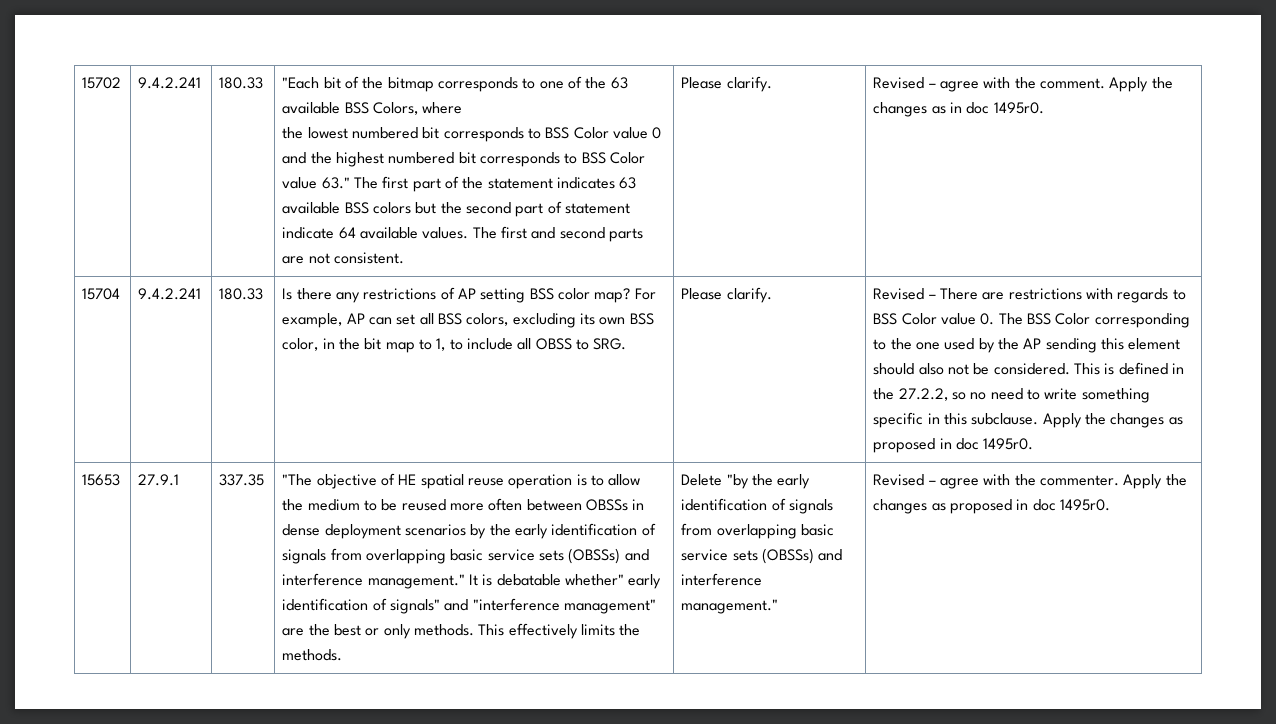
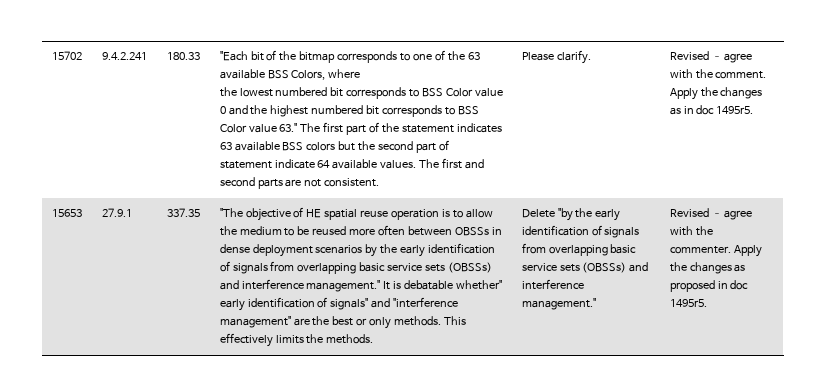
- Apply the changes as in doc 1495r0.
- 15704 | 9.4.2.241 | 180.33 | Is there any restrictions of AP setting BSS color map? For example, AP can set all BSS colors, excluding its own BSS color, in the bit map to 1, to include all OBSS to SRG. | Please clarify. | Revised – There are restrictions with regards to BSS Color value 0. The BSS Color corresponding to the one used by the AP sending this element should also not be considered. This is defined in the 27.2.2, so no need to write something specific in this subclause. Apply the changes as proposed in doc 1495r0.
+ Apply the changes as in doc 1495r5.
- Revised – agree with the commenter. Apply the changes as proposed in doc 1495r0.
+ Revised – agree with the commenter. Apply the changes as proposed in doc 1495r5.

